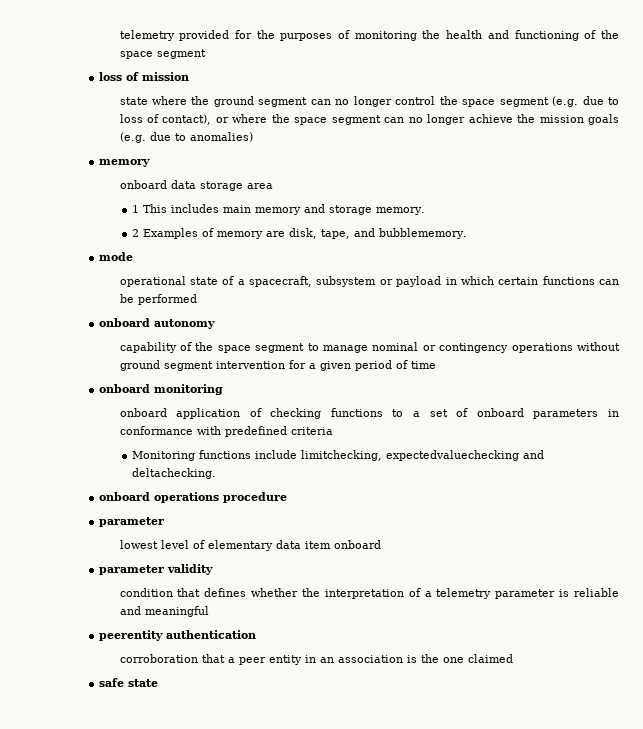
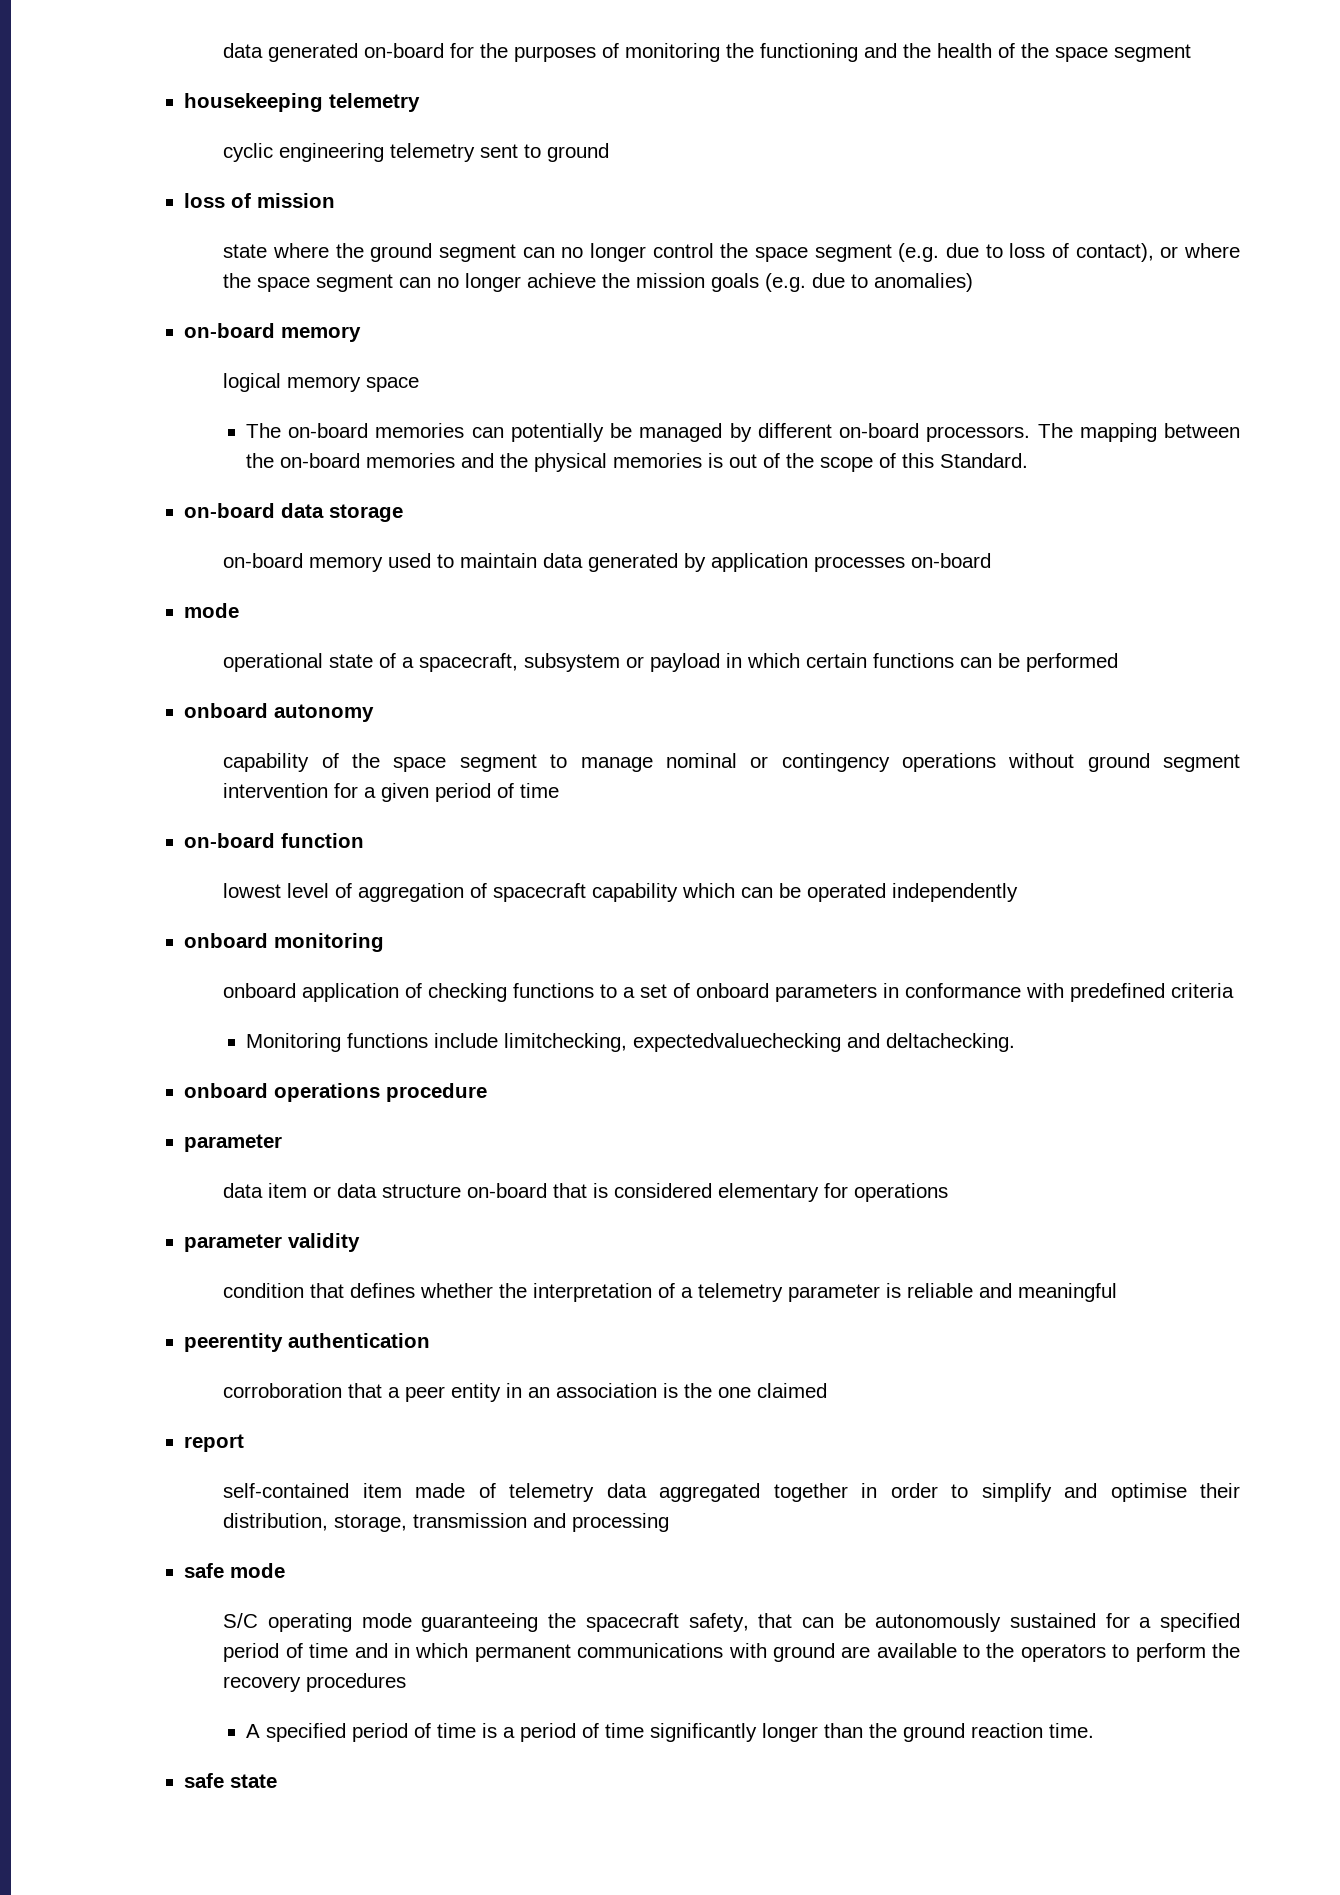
- telemetry provided for the purposes of monitoring the health and functioning of the space segment
+ data generated on-board for the purposes of monitoring the functioning and the health of the space segment
+ housekeeping telemetry
+ cyclic engineering telemetry sent to ground
  state where the ground segment can no longer control the space segment (e.g. due to loss of contact), or where the space segment can no longer achieve the mission goals (e.g. due to anomalies)
- memory
+ on-board memory
- onboard data storage area
- 1 This includes main memory and storage memory.
- 2 Examples of memory are disk, tape, and bubblememory.
+ logical memory space
+ The on-board memories can potentially be managed by different on-board processors. The mapping between the on-board memories and the physical memories is out of the scope of this Standard.
+ on-board data storage
+ on-board memory used to maintain data generated by application processes on-board
+ on-board function
+ lowest level of aggregation of spacecraft capability which can be operated independently
- lowest level of elementary data item onboard
+ data item or data structure on-board that is considered elementary for operations
+ report
+ self-contained item made of telemetry data aggregated together in order to simplify and optimise their distribution, storage, transmission and processing
+ safe mode
+ S/C operating mode guaranteeing the spacecraft safety, that can be autonomously sustained for a specified period of time and in which permanent communications with ground are available to the operators to perform the recovery procedures
+ A specified period of time is a period of time significantly longer than the ground reaction time.

